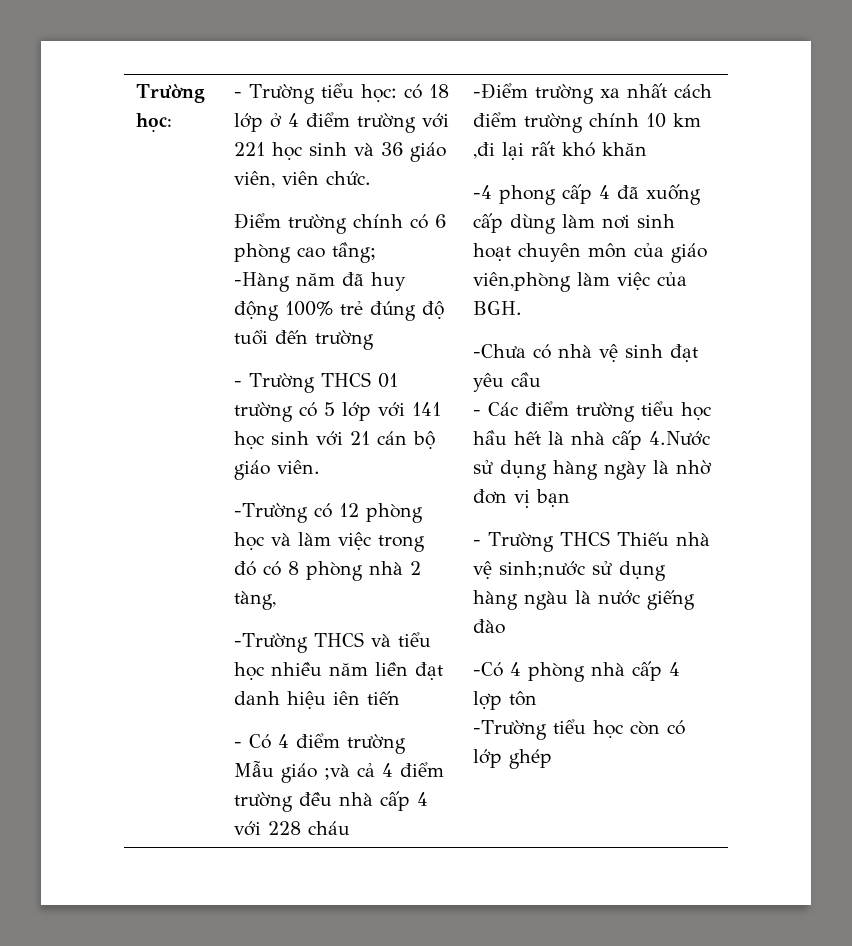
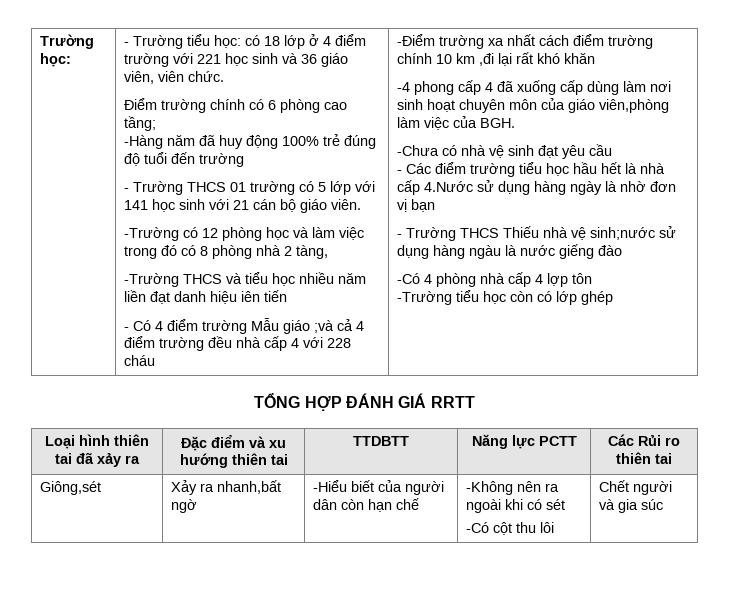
+ TỔNG HỢP ĐÁNH GIÁ RRTT
+ Loại hình thiên tai đã xảy ra | Đặc điểm và xu hướng thiên tai | TTDBTT | Năng lực PCTT | Các Rủi ro thiên tai
+ Giông,sét | Xảy ra nhanh,bất ngờ | -Hiểu biết của người dân còn hạn chế | -Không nên ra ngoài khi có sét
+ -Có cột thu lôi | Chết người và gia súc

